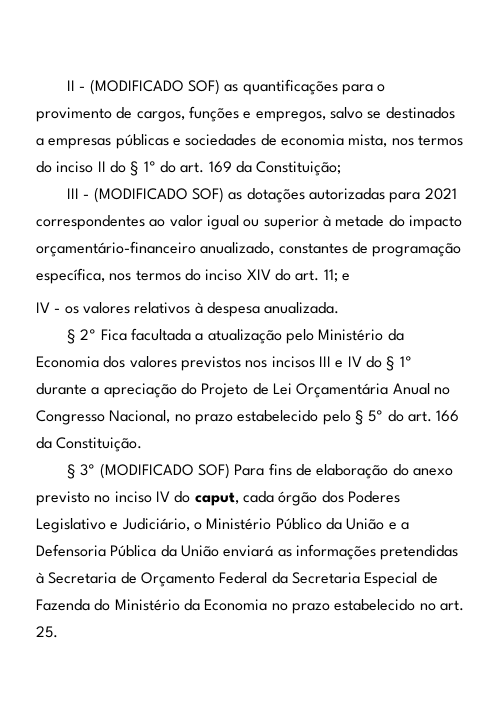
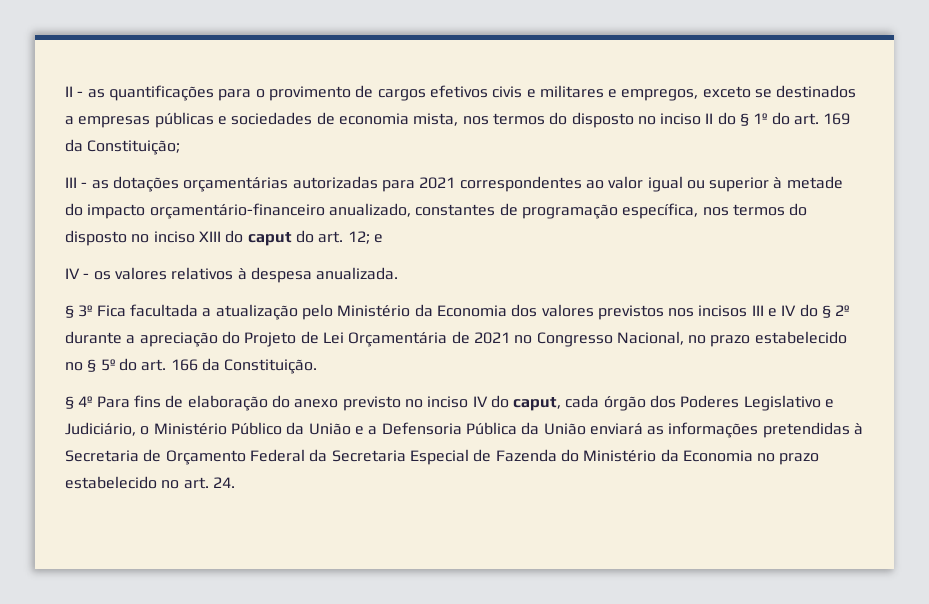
- II - (MODIFICADO SOF) as quantificações para o provimento de cargos, funções e empregos, salvo se destinados a empresas públicas e sociedades de economia mista, nos termos do inciso II do § 1º do art. 169 da Constituição;
+ II - as quantificações para o provimento de cargos efetivos civis e militares e empregos, exceto se destinados a empresas públicas e sociedades de economia mista, nos termos do disposto no inciso II do § 1º do art. 169 da Constituição;
- III - (MODIFICADO SOF) as dotações autorizadas para 2021 correspondentes ao valor igual ou superior à metade do impacto orçamentário-financeiro anualizado, constantes de programação específica, nos termos do inciso XIV do art. 11; e
+ III - as dotações orçamentárias autorizadas para 2021 correspondentes ao valor igual ou superior à metade do impacto orçamentário-financeiro anualizado, constantes de programação específica, nos termos do disposto no inciso XIII do caput do art. 12; e
- § 2º Fica facultada a atualização pelo Ministério da Economia dos valores previstos nos incisos III e IV do § 1º durante a apreciação do Projeto de Lei Orçamentária Anual no Congresso Nacional, no prazo estabelecido pelo § 5º do art. 166 da Constituição.
+ § 3º Fica facultada a atualização pelo Ministério da Economia dos valores previstos nos incisos III e IV do § 2º durante a apreciação do Projeto de Lei Orçamentária de 2021 no Congresso Nacional, no prazo estabelecido no § 5º do art. 166 da Constituição.
- § 3º (MODIFICADO SOF) Para fins de elaboração do anexo previsto no inciso IV do caput, cada órgão dos Poderes Legislativo e Judiciário, o Ministério Público da União e a Defensoria Pública da União enviará as informações pretendidas à Secretaria de Orçamento Federal da Secretaria Especial de Fazenda do Ministério da Economia no prazo estabelecido no art. 25.
+ § 4º Para fins de elaboração do anexo previsto no inciso IV do caput, cada órgão dos Poderes Legislativo e Judiciário, o Ministério Público da União e a Defensoria Pública da União enviará as informações pretendidas à Secretaria de Orçamento Federal da Secretaria Especial de Fazenda do Ministério da Economia no prazo estabelecido no art. 24.

